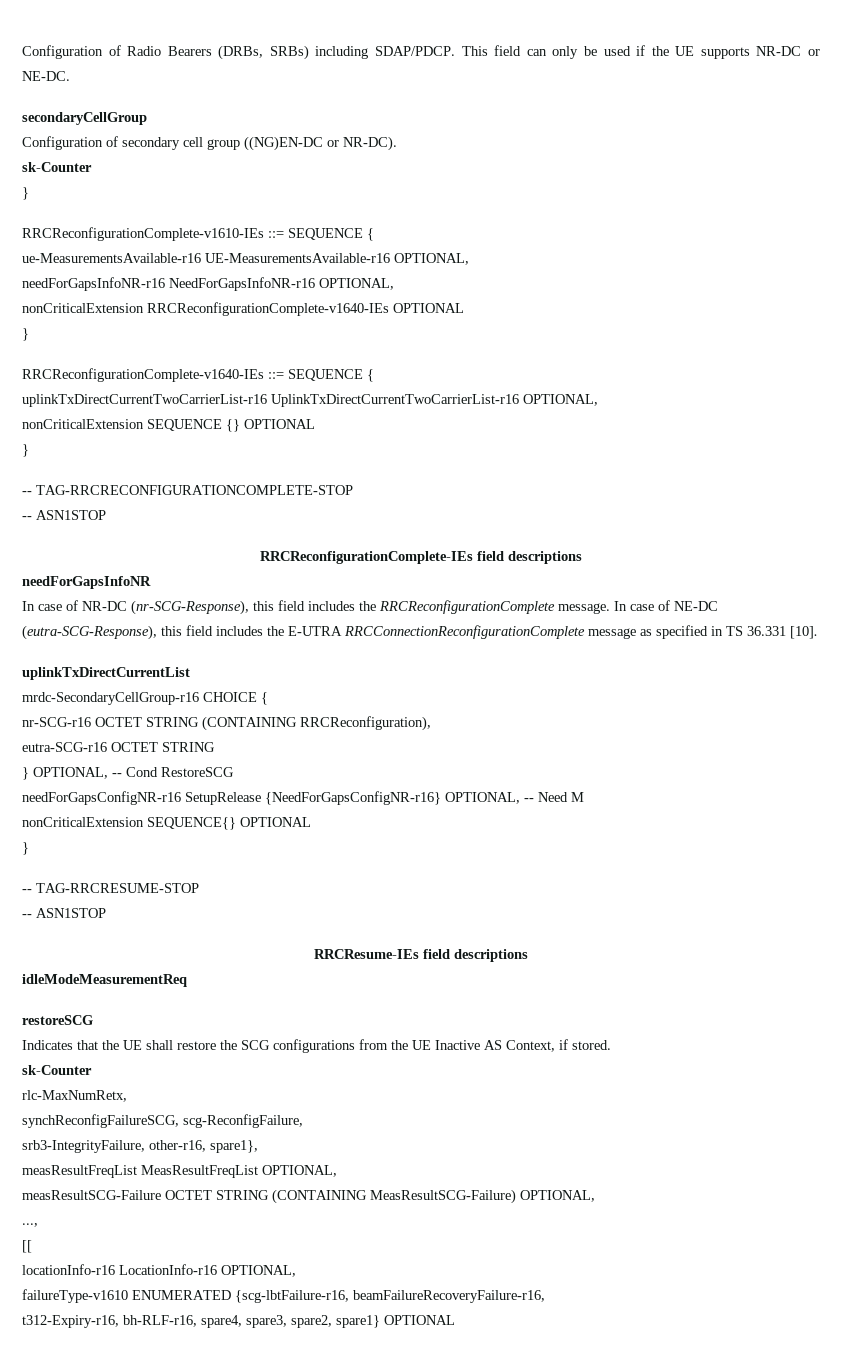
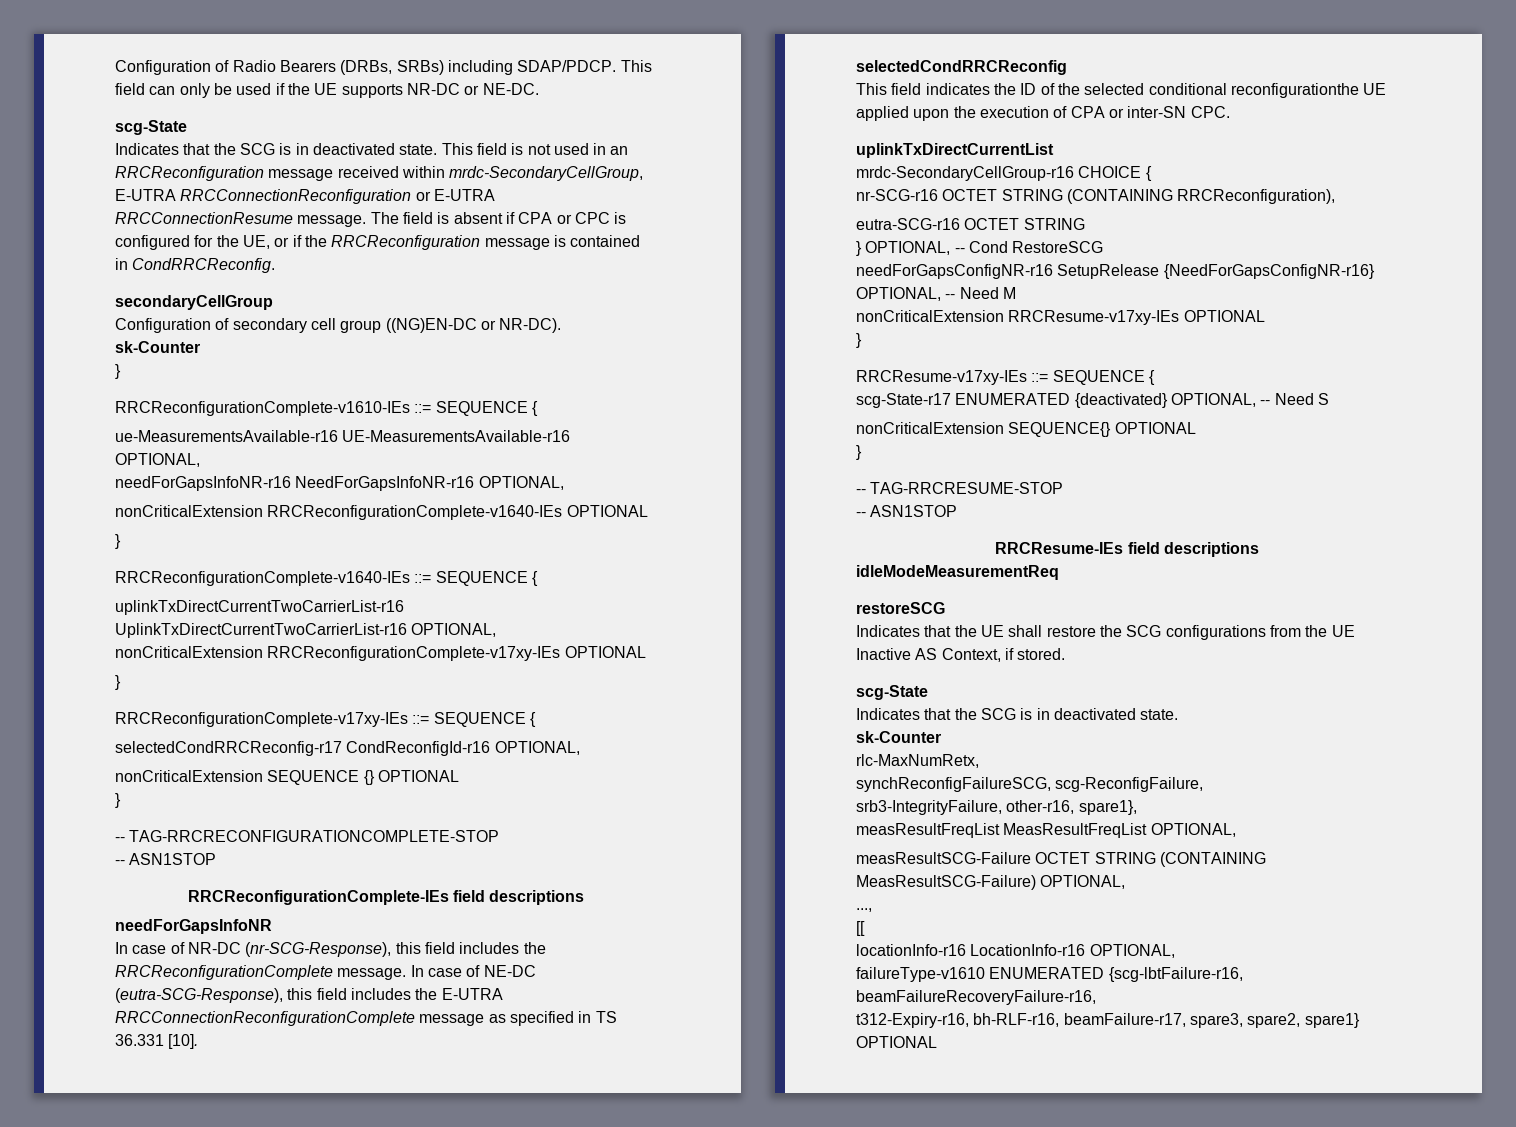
  This field can only be used if the UE supports NR-DC or NE-DC.
+ scg-State
+ Indicates that the SCG is in deactivated state. This field is not used in an RRCReconfiguration message received within mrdc-SecondaryCellGroup, E-UTRA RRCConnectionReconfiguration or E-UTRA RRCConnectionResume message. The field is absent if CPA or CPC is configured for the UE, or if the RRCReconfiguration message is contained in CondRRCReconfig.
+ nonCriticalExtension RRCReconfigurationComplete-v17xy-IEs OPTIONAL
+ }
+ RRCReconfigurationComplete-v17xy-IEs ::= SEQUENCE {
+ selectedCondRRCReconfig-r17 CondReconfigId-r16 OPTIONAL,
+ selectedCondRRCReconfig
+ This field indicates the ID of the selected conditional reconfigurationthe UE applied upon the execution of CPA or inter-SN CPC.
+ nonCriticalExtension RRCResume-v17xy-IEs OPTIONAL
+ }
+ RRCResume-v17xy-IEs ::= SEQUENCE {
+ scg-State-r17 ENUMERATED {deactivated} OPTIONAL, -- Need S
  Indicates that the UE shall restore the SCG configurations from the UE Inactive AS Context, if stored.
+ scg-State
+ Indicates that the SCG is in deactivated state.
- t312-Expiry-r16, bh-RLF-r16, spare4, spare3, spare2, spare1} OPTIONAL
+ t312-Expiry-r16, bh-RLF-r16, beamFailure-r17, spare3, spare2, spare1} OPTIONAL

